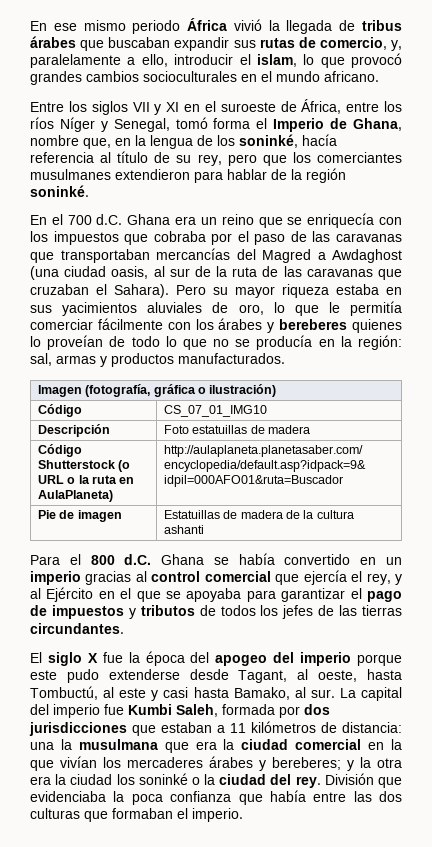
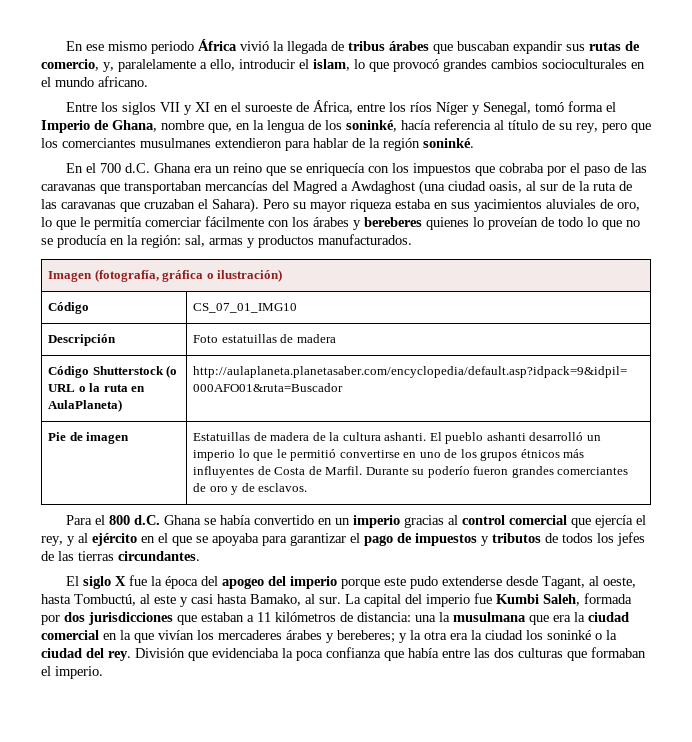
- Estatuillas de madera de la cultura ashanti
+ Estatuillas de madera de la cultura ashanti. El pueblo ashanti desarrolló un imperio lo que le permitió convertirse en uno de los grupos étnicos más influyentes de Costa de Marfil. Durante su poderío fueron grandes comerciantes de oro y de esclavos.
- Para el 800 d.C. Ghana se había convertido en un imperio gracias al control comercial que ejercía el rey, y al Ejército en el que se apoyaba para garantizar el pago de impuestos y tributos de todos los jefes de las tierras circundantes.
+ Para el 800 d.C. Ghana se había convertido en un imperio gracias al control comercial que ejercía el rey, y al ejército en el que se apoyaba para garantizar el pago de impuestos y tributos de todos los jefes de las tierras circundantes.

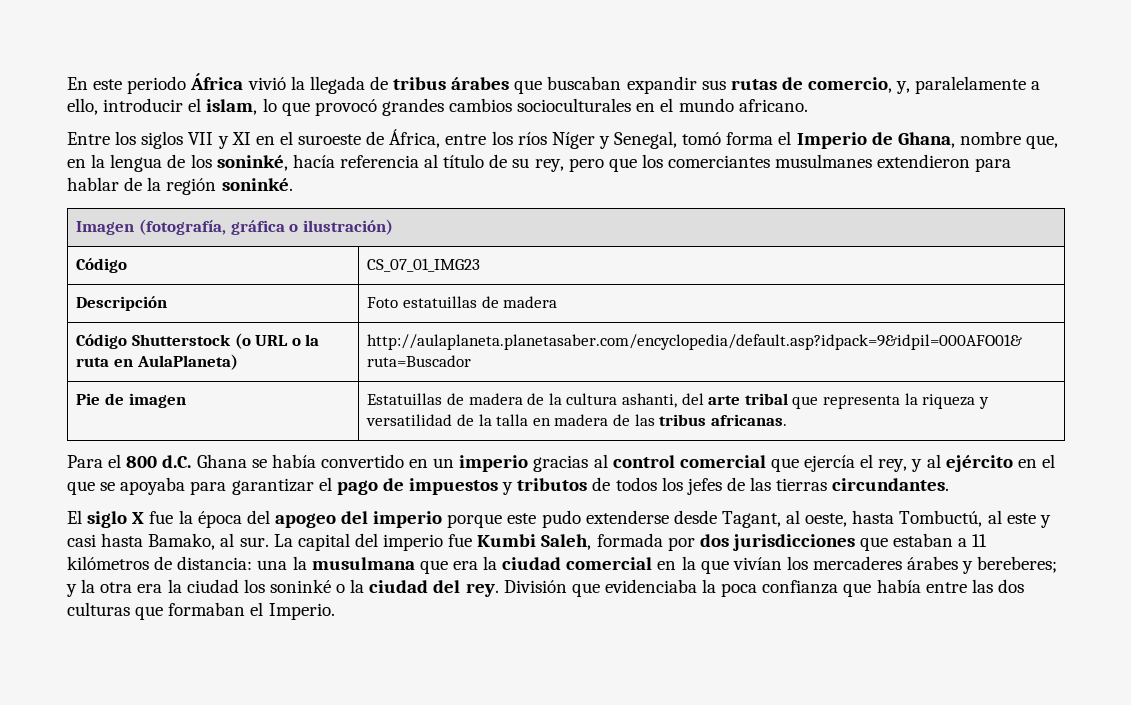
- En ese mismo periodo África vivió la llegada de tribus árabes que buscaban expandir sus rutas de comercio, y, paralelamente a ello, introducir el islam, lo que provocó grandes cambios socioculturales en el mundo africano.
+ En este periodo África vivió la llegada de tribus árabes que buscaban expandir sus rutas de comercio, y, paralelamente a ello, introducir el islam, lo que provocó grandes cambios socioculturales en el mundo africano.
- En el 700 d.C. Ghana era un reino que se enriquecía con los impuestos que cobraba por el paso de las caravanas que transportaban mercancías del Magred a Awdaghost (una ciudad oasis, al sur de la ruta de las caravanas que cruzaban el Sahara). Pero su mayor riqueza estaba en sus yacimientos aluviales de oro, lo que le permitía comerciar fácilmente con los árabes y bereberes quienes lo proveían de todo lo que no se producía en la región: sal, armas y productos manufacturados.
- Código | CS_07_01_IMG10
+ Código | CS_07_01_IMG23
- Estatuillas de madera de la cultura ashanti. El pueblo ashanti desarrolló un imperio lo que le permitió convertirse en uno de los grupos étnicos más influyentes de Costa de Marfil. Durante su poderío fueron grandes comerciantes de oro y de esclavos.
+ Estatuillas de madera de la cultura ashanti, del arte tribal que representa la riqueza y versatilidad de la talla en madera de las tribus africanas.
- División que evidenciaba la poca confianza que había entre las dos culturas que formaban el imperio.
+ División que evidenciaba la poca confianza que había entre las dos culturas que formaban el Imperio.

